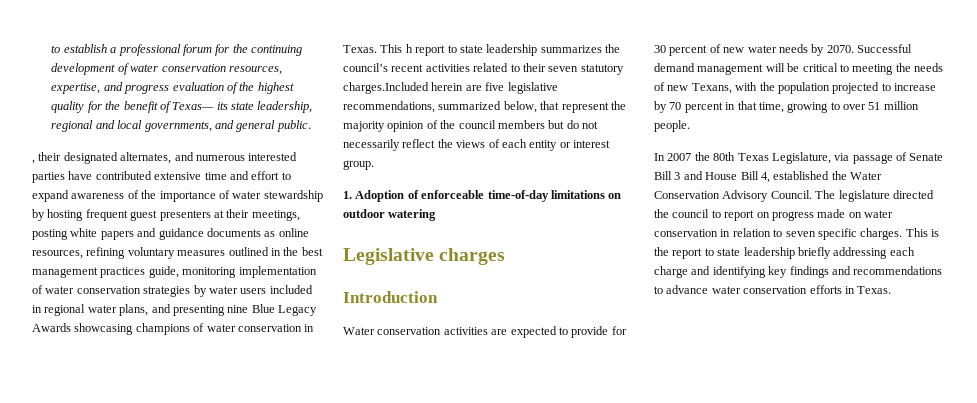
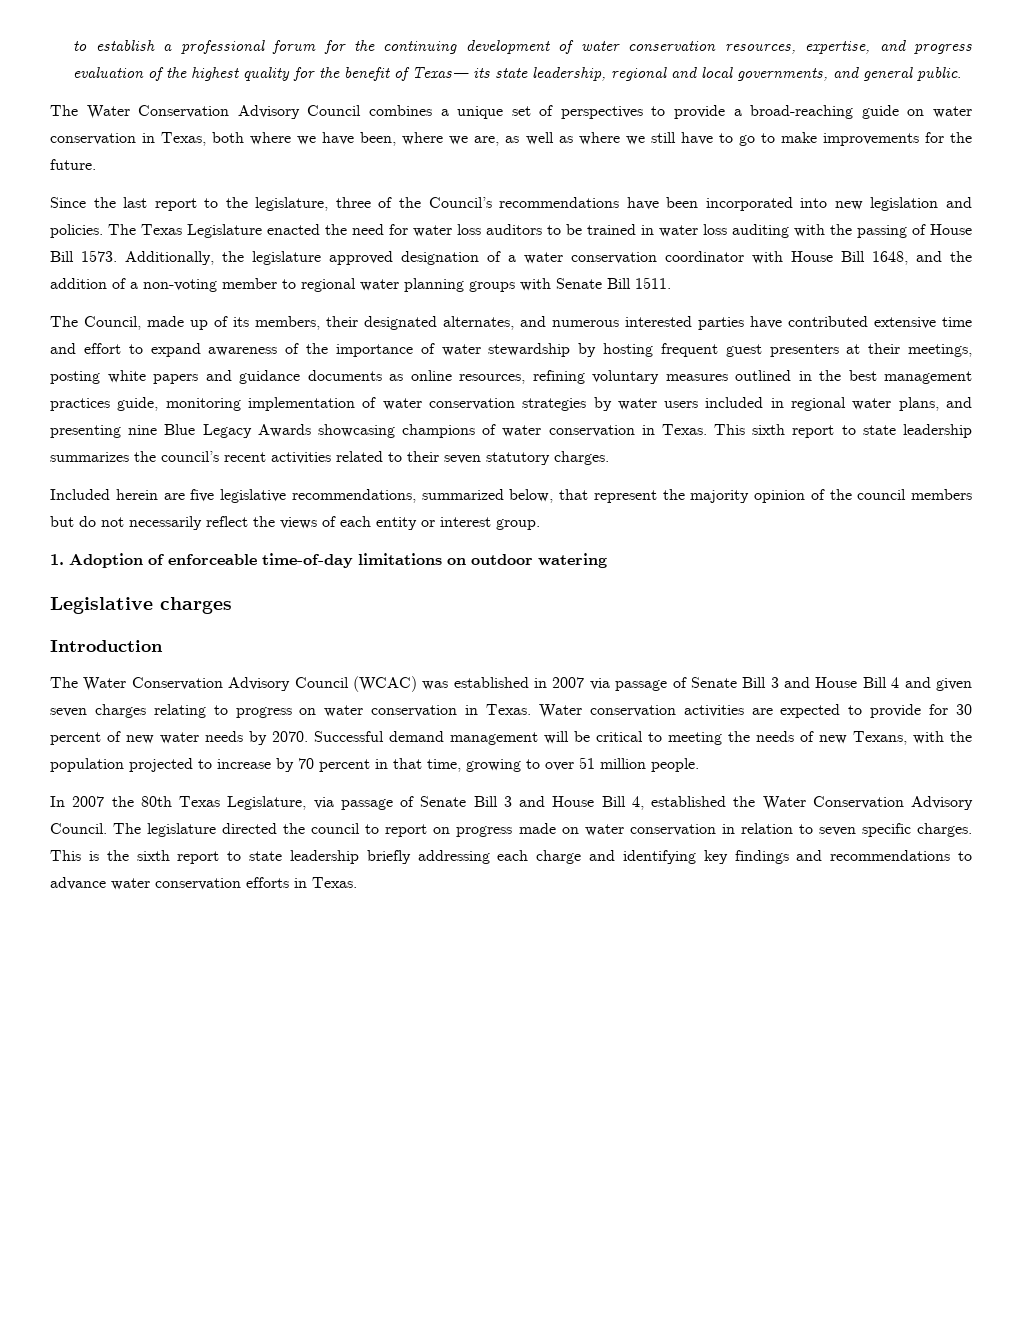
- , their designated alternates, and numerous interested parties have contributed extensive time and effort to expand awareness of the importance of water stewardship by hosting frequent guest presenters at their meetings, posting white papers and guidance documents as online resources, refining voluntary measures outlined in the best management practices guide, monitoring implementation of water conservation strategies by water users included in regional water plans, and presenting nine Blue Legacy Awards showcasing champions of water conservation in Texas.
+ The Water Conservation Advisory Council combines a unique set of perspectives to provide a broad-reaching guide on water conservation in Texas, both where we have been, where we are, as well as where we still have to go to make improvements for the future.
+ Since the last report to the legislature, three of the Council’s recommendations have been incorporated into new legislation and policies. The Texas Legislature enacted the need for water loss auditors to be trained in water loss auditing with the passing of House Bill 1573. Additionally, the legislature approved designation of a water conservation coordinator with House Bill 1648, and the addition of a non-voting member to regional water planning groups with Senate Bill 1511.
+ The Council, made up of its members, their designated alternates, and numerous interested parties have contributed extensive time and effort to expand awareness of the importance of water stewardship by hosting frequent guest presenters at their meetings, posting white papers and guidance documents as online resources, refining voluntary measures outlined in the best management practices guide, monitoring implementation of water conservation strategies by water users included in regional water plans, and presenting nine Blue Legacy Awards showcasing champions of water conservation in Texas.
- This h report to state leadership summarizes the council’s recent activities related to their seven statutory charges.Included herein are five legislative recommendations, summarized below, that represent the majority opinion of the council members but do not necessarily reflect the views of each entity or interest group.
+ This sixth report to state leadership summarizes the council’s recent activities related to their seven statutory charges.
+ Included herein are five legislative recommendations, summarized below, that represent the majority opinion of the council members but do not necessarily reflect the views of each entity or interest group.
+ The Water Conservation Advisory Council (WCAC) was established in 2007 via passage of Senate Bill 3 and House Bill 4 and given seven charges relating to progress on water conservation in Texas.
- This is the report to state leadership briefly addressing each charge and identifying key findings and recommendations to advance water conservation efforts in Texas.
+ This is the sixth report to state leadership briefly addressing each charge and identifying key findings and recommendations to advance water conservation efforts in Texas.

